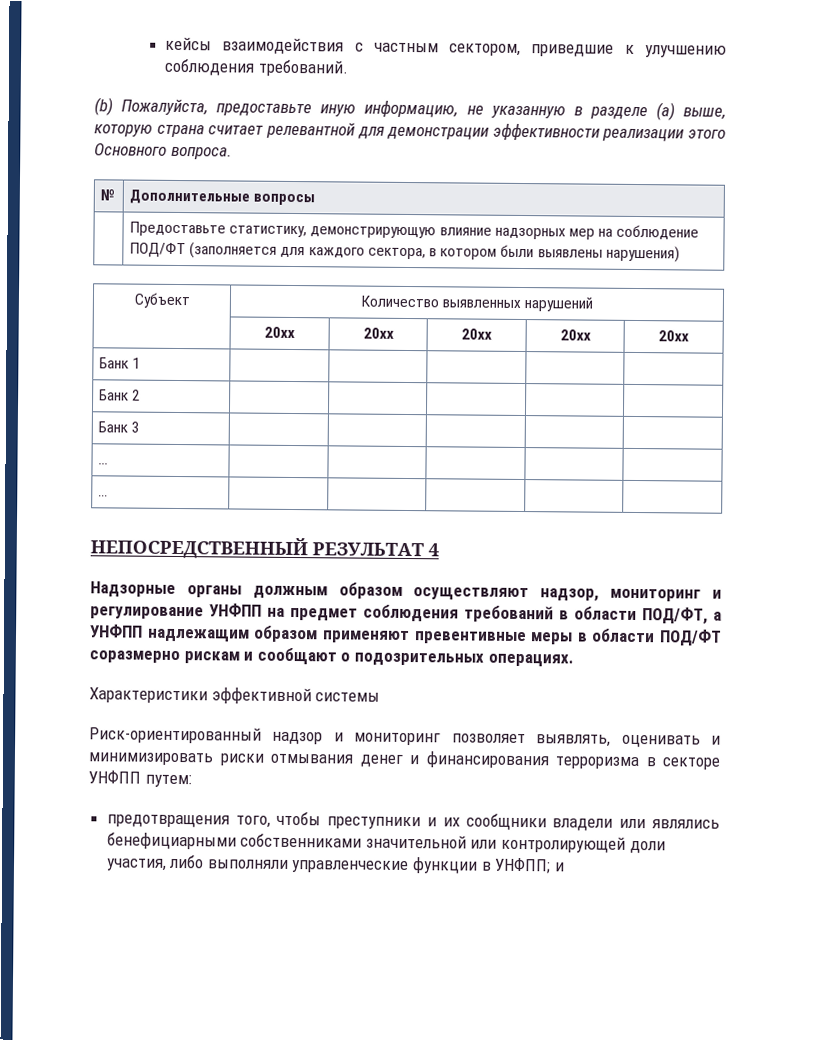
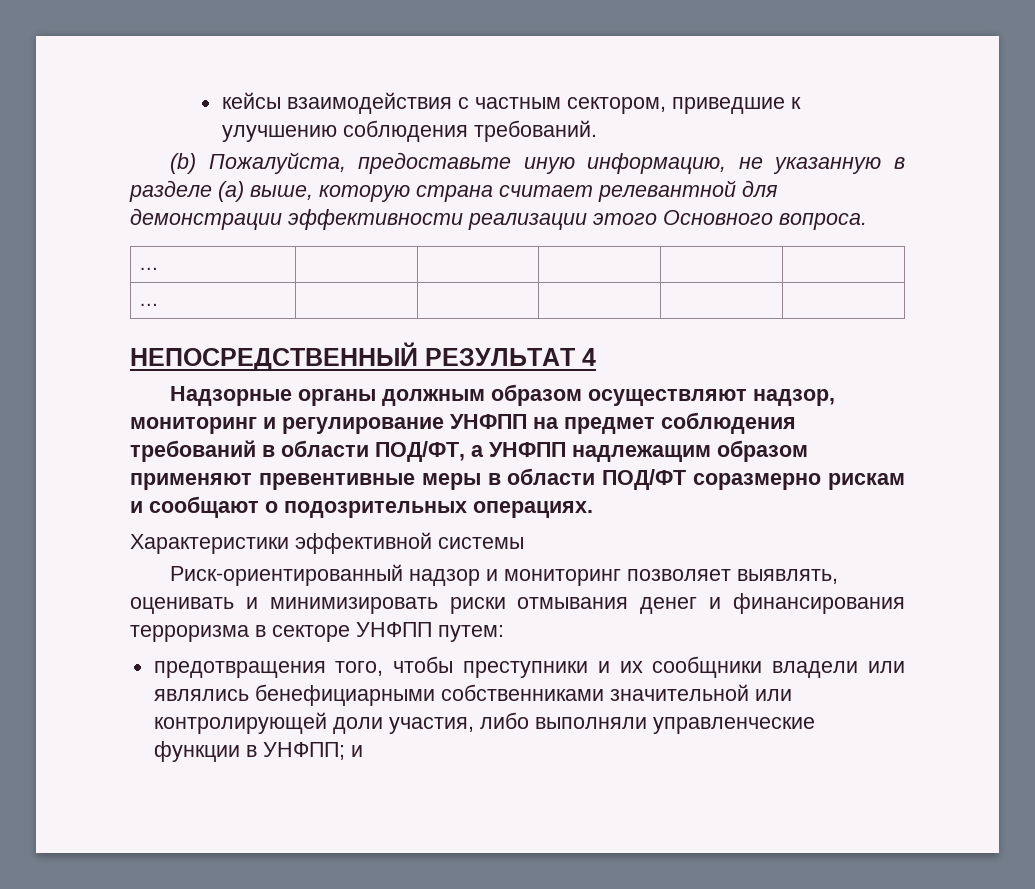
- № | Дополнительные вопросы
- | Предоставьте статистику, демонстрирующую влияние надзорных мер на соблюдение ПОД/ФТ (заполняется для каждого сектора, в котором были выявлены нарушения)
- Субъект | Количество выявленных нарушений
- | 20xx | 20xx | 20xx | 20xx | 20xx
- Банк 1 | | | | |
- Банк 2 | | | | |
- Банк 3 | | | | |

